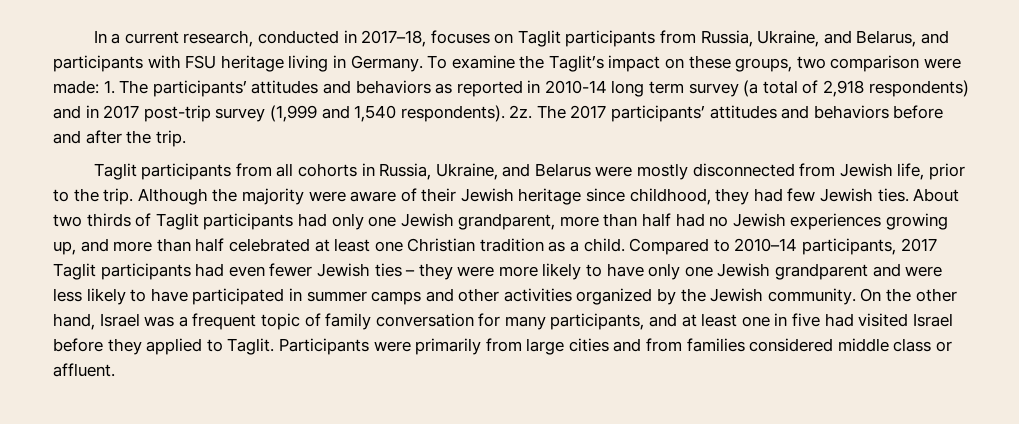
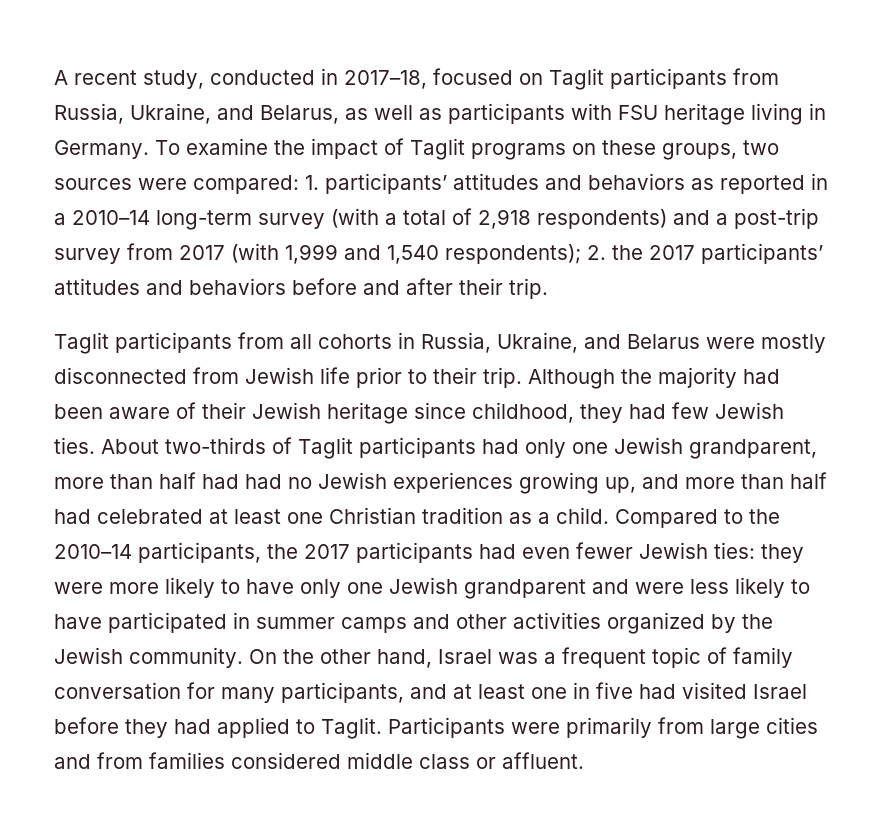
- In a current research, conducted in 2017–18, focuses on Taglit participants from Russia, Ukraine, and Belarus, and participants with FSU heritage living in Germany.
+ A recent study, conducted in 2017–18, focused on Taglit participants from Russia, Ukraine, and Belarus, as well as participants with FSU heritage living in Germany.
- To examine the Taglit’s impact on these groups, two comparison were made: 1. The participants’ attitudes and behaviors as reported in 2010-14 long term survey (a total of 2,918 respondents) and in 2017 post-trip survey (1,999 and 1,540 respondents). 2z. The 2017 participants’ attitudes and behaviors before and after the trip.
+ To examine the impact of Taglit programs on these groups, two sources were compared: 1. participants’ attitudes and behaviors as reported in a 2010–14 long-term survey (with a total of 2,918 respondents) and a post-trip survey from 2017 (with 1,999 and 1,540 respondents); 2. the 2017 participants’ attitudes and behaviors before and after their trip.
- Taglit participants from all cohorts in Russia, Ukraine, and Belarus were mostly disconnected from Jewish life, prior to the trip.
+ Taglit participants from all cohorts in Russia, Ukraine, and Belarus were mostly disconnected from Jewish life prior to their trip.
- Although the majority were aware of their Jewish heritage since childhood, they had few Jewish ties.
+ Although the majority had been aware of their Jewish heritage since childhood, they had few Jewish ties.
- About two thirds of Taglit participants had only one Jewish grandparent, more than half had no Jewish experiences growing up, and more than half celebrated at least one Christian tradition as a child.
+ About two-thirds of Taglit participants had only one Jewish grandparent, more than half had had no Jewish experiences growing up, and more than half had celebrated at least one Christian tradition as a child.
- Compared to 2010–14 participants, 2017 Taglit participants had even fewer Jewish ties – they were more likely to have only one Jewish grandparent and were less likely to have participated in summer camps and other activities organized by the Jewish community.
+ Compared to the 2010–14 participants, the 2017 participants had even fewer Jewish ties: they were more likely to have only one Jewish grandparent and were less likely to have participated in summer camps and other activities organized by the Jewish community.
- On the other hand, Israel was a frequent topic of family conversation for many participants, and at least one in five had visited Israel before they applied to Taglit.
+ On the other hand, Israel was a frequent topic of family conversation for many participants, and at least one in five had visited Israel before they had applied to Taglit.

